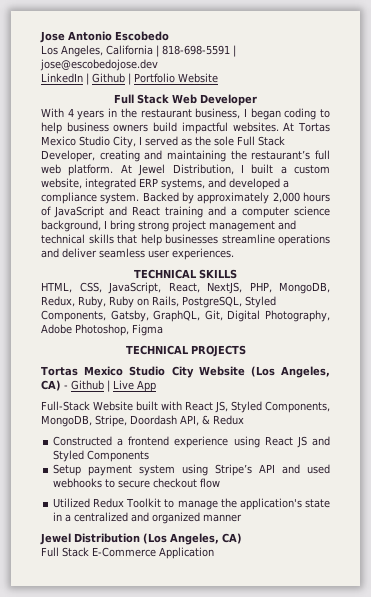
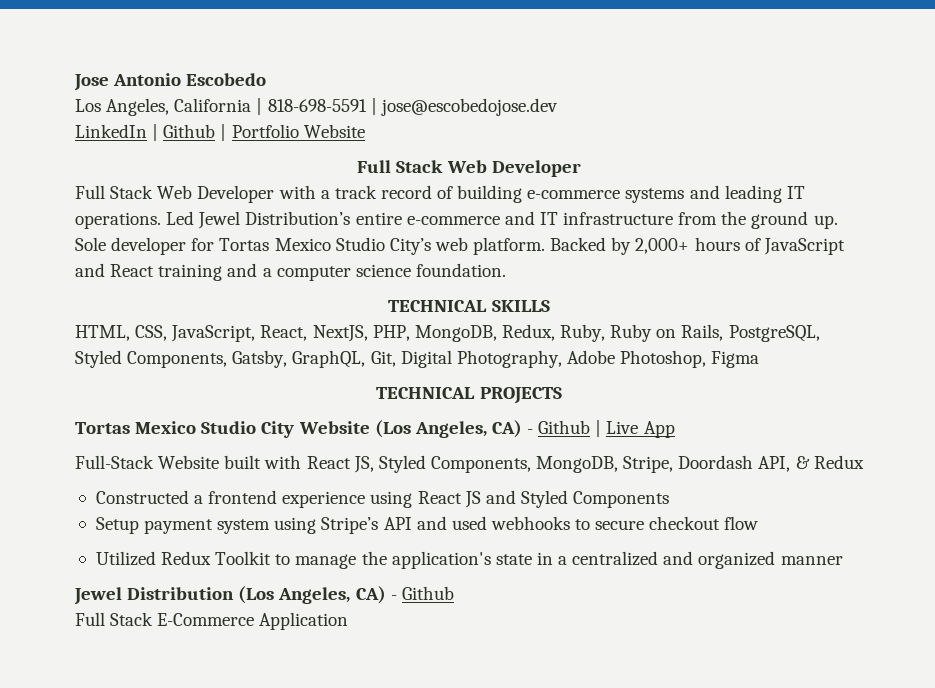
- With 4 years in the restaurant business, I began coding to help business owners build impactful websites. At Tortas Mexico Studio City, I served as the sole Full Stack Developer, creating and maintaining the restaurant’s full web platform. At Jewel Distribution, I built a custom website, integrated ERP systems, and developed a compliance system. Backed by approximately 2,000 hours of JavaScript and React training and a computer science background, I bring strong project management and technical skills that help businesses streamline operations and deliver seamless user experiences.
+ Full Stack Web Developer with a track record of building e-commerce systems and leading IT operations. Led Jewel Distribution’s entire e-commerce and IT infrastructure from the ground up. Sole developer for Tortas Mexico Studio City’s web platform. Backed by 2,000+ hours of JavaScript and React training and a computer science foundation.
- Jewel Distribution (Los Angeles, CA)
+ Jewel Distribution (Los Angeles, CA) - Github

